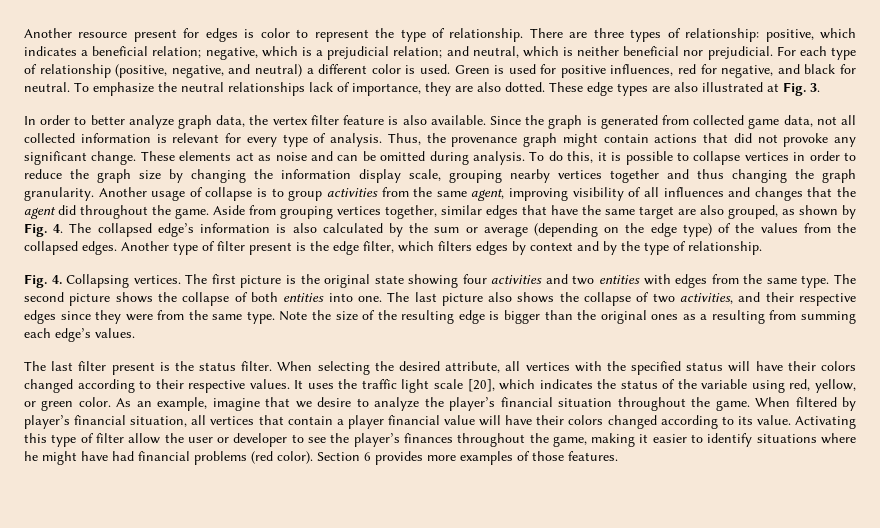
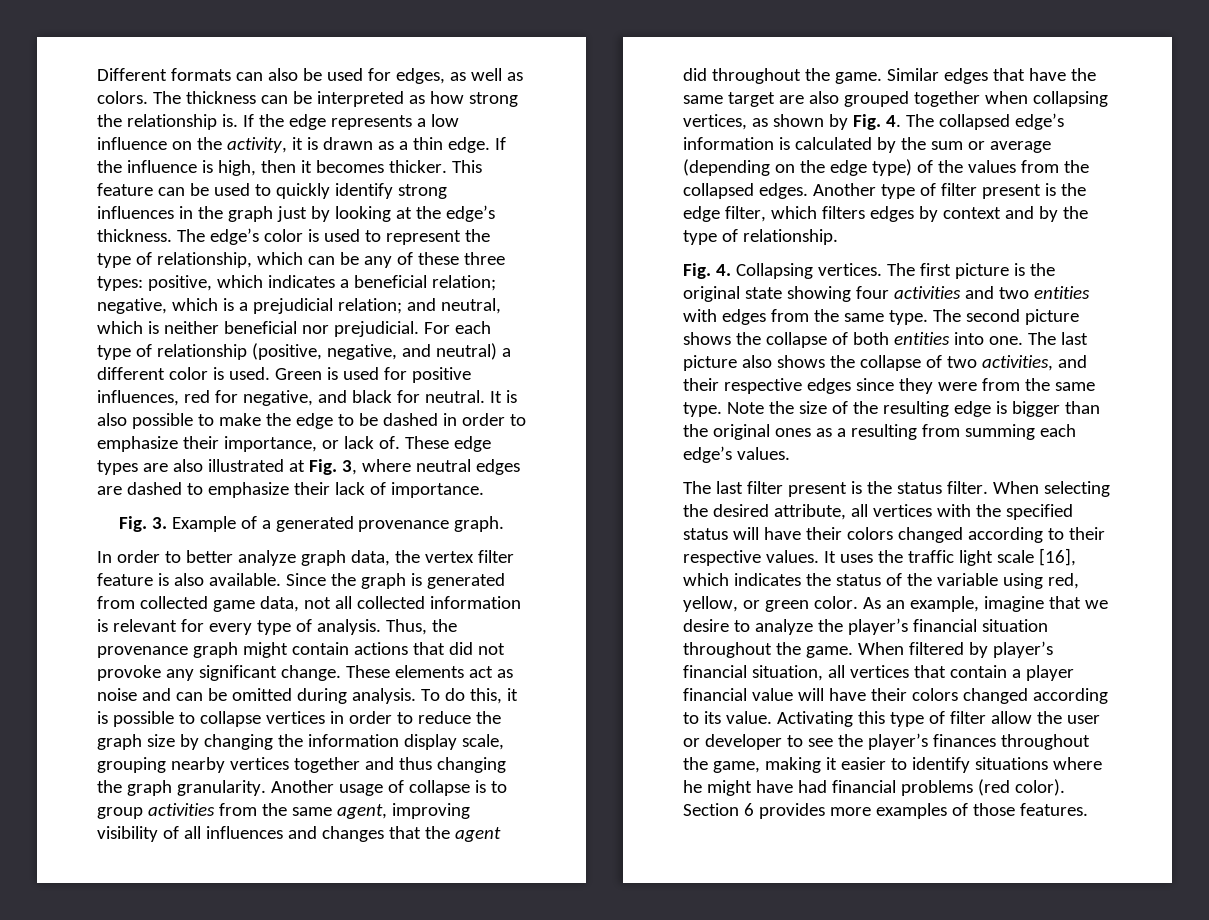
- Another resource present for edges is color to represent the type of relationship. There are three types of relationship: positive, which indicates a beneficial relation; negative, which is a prejudicial relation; and neutral, which is neither beneficial nor prejudicial.
+ Different formats can also be used for edges, as well as colors. The thickness can be interpreted as how strong the relationship is. If the edge represents a low influence on the activity, it is drawn as a thin edge. If the influence is high, then it becomes thicker. This feature can be used to quickly identify strong influences in the graph just by looking at the edge’s thickness. The edge’s color is used to represent the type of relationship, which can be any of these three types: positive, which indicates a beneficial relation; negative, which is a prejudicial relation; and neutral, which is neither beneficial nor prejudicial.
- To emphasize the neutral relationships lack of importance, they are also dotted.
+ It is also possible to make the edge to be dashed in order to emphasize their importance, or lack of.
- These edge types are also illustrated at Fig. 3.
+ These edge types are also illustrated at Fig. 3, where neutral edges are dashed to emphasize their lack of importance.
+ Fig. 3. Example of a generated provenance graph.
- Aside from grouping vertices together, similar edges that have the same target are also grouped, as shown by Fig. 4. The collapsed edge’s information is also calculated by the sum or average (depending on the edge type) of the values from the collapsed edges.
+ Similar edges that have the same target are also grouped together when collapsing vertices, as shown by Fig. 4. The collapsed edge’s information is calculated by the sum or average (depending on the edge type) of the values from the collapsed edges.
- It uses the traffic light scale [20], which indicates the status of the variable using red, yellow, or green color.
+ It uses the traffic light scale [16], which indicates the status of the variable using red, yellow, or green color.

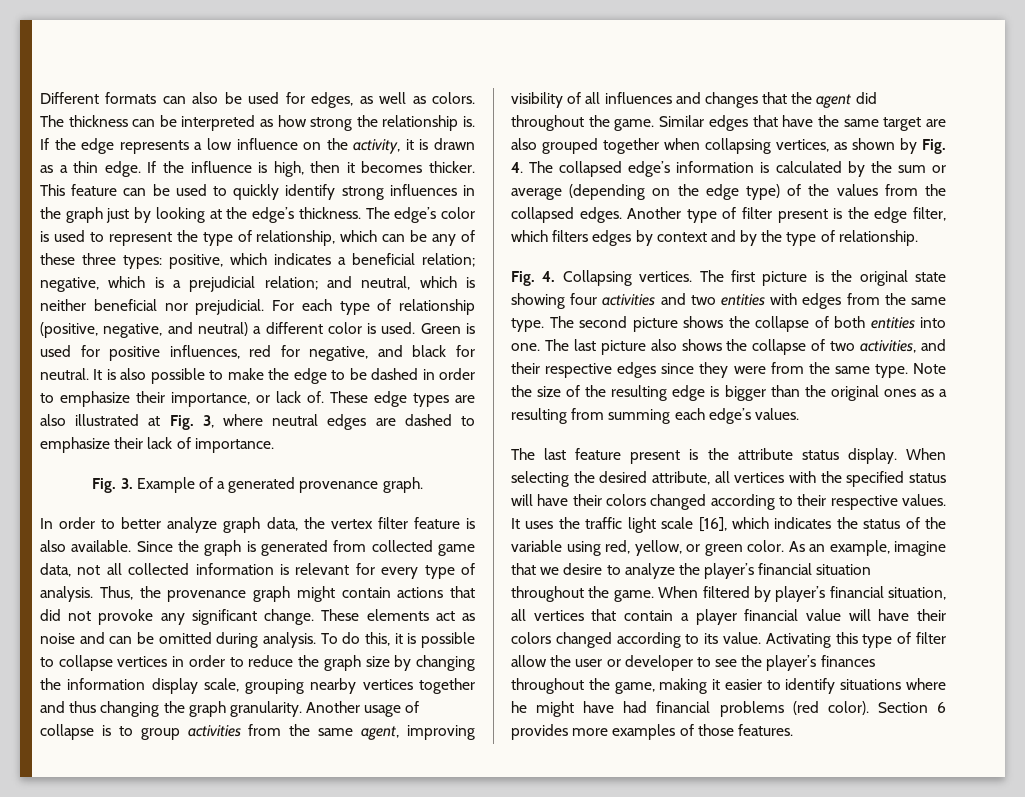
- The last filter present is the status filter.
+ The last feature present is the attribute status display.

